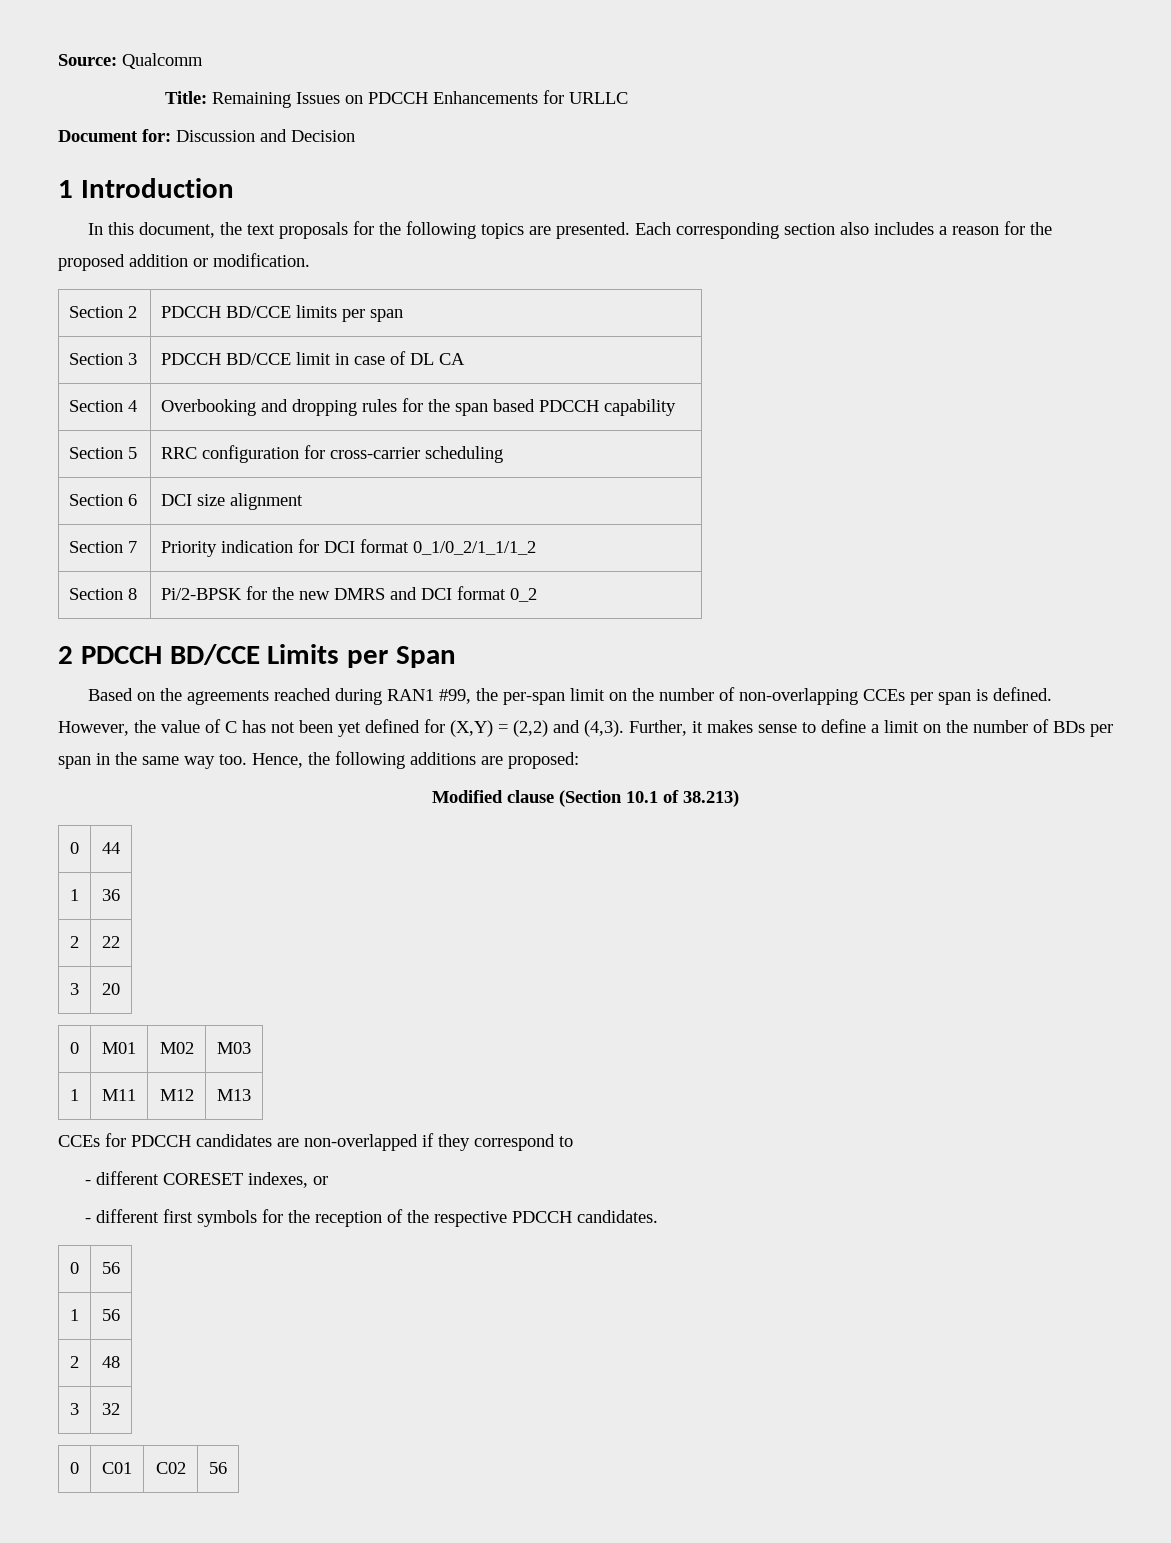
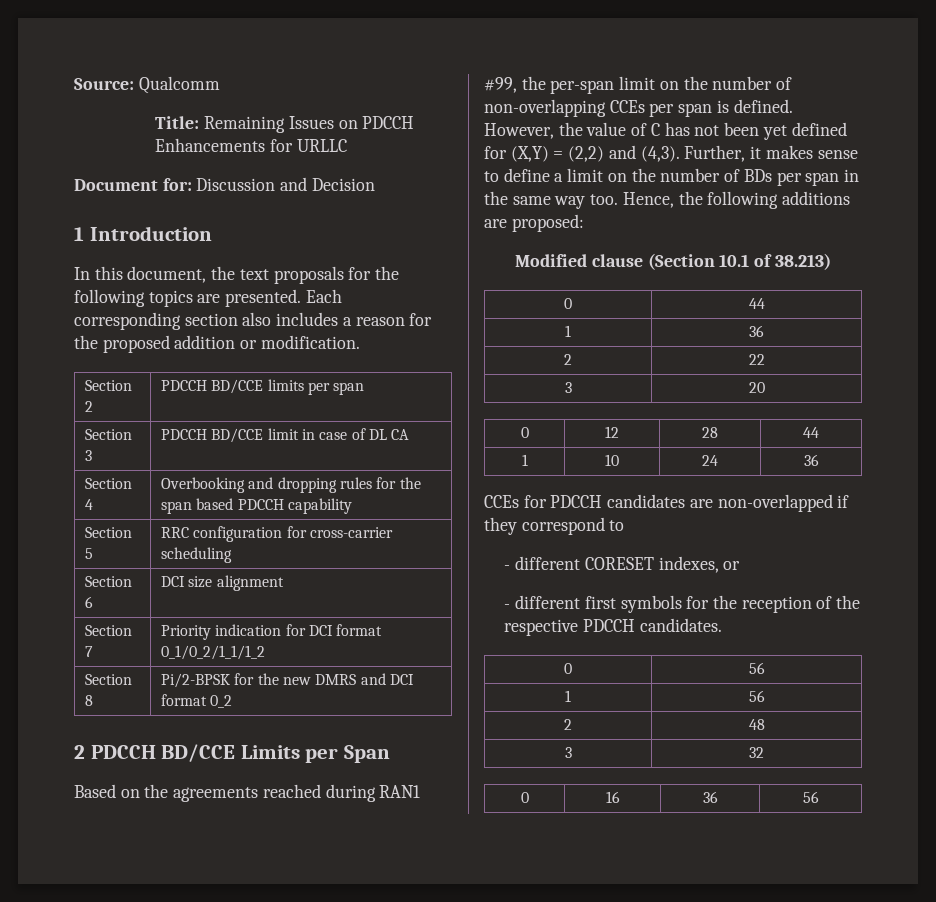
- 0 | M01 | M02 | M03
- 1 | M11 | M12 | M13
+ 0 | 12 | 28 | 44
+ 1 | 10 | 24 | 36
- 0 | C01 | C02 | 56
+ 0 | 16 | 36 | 56

